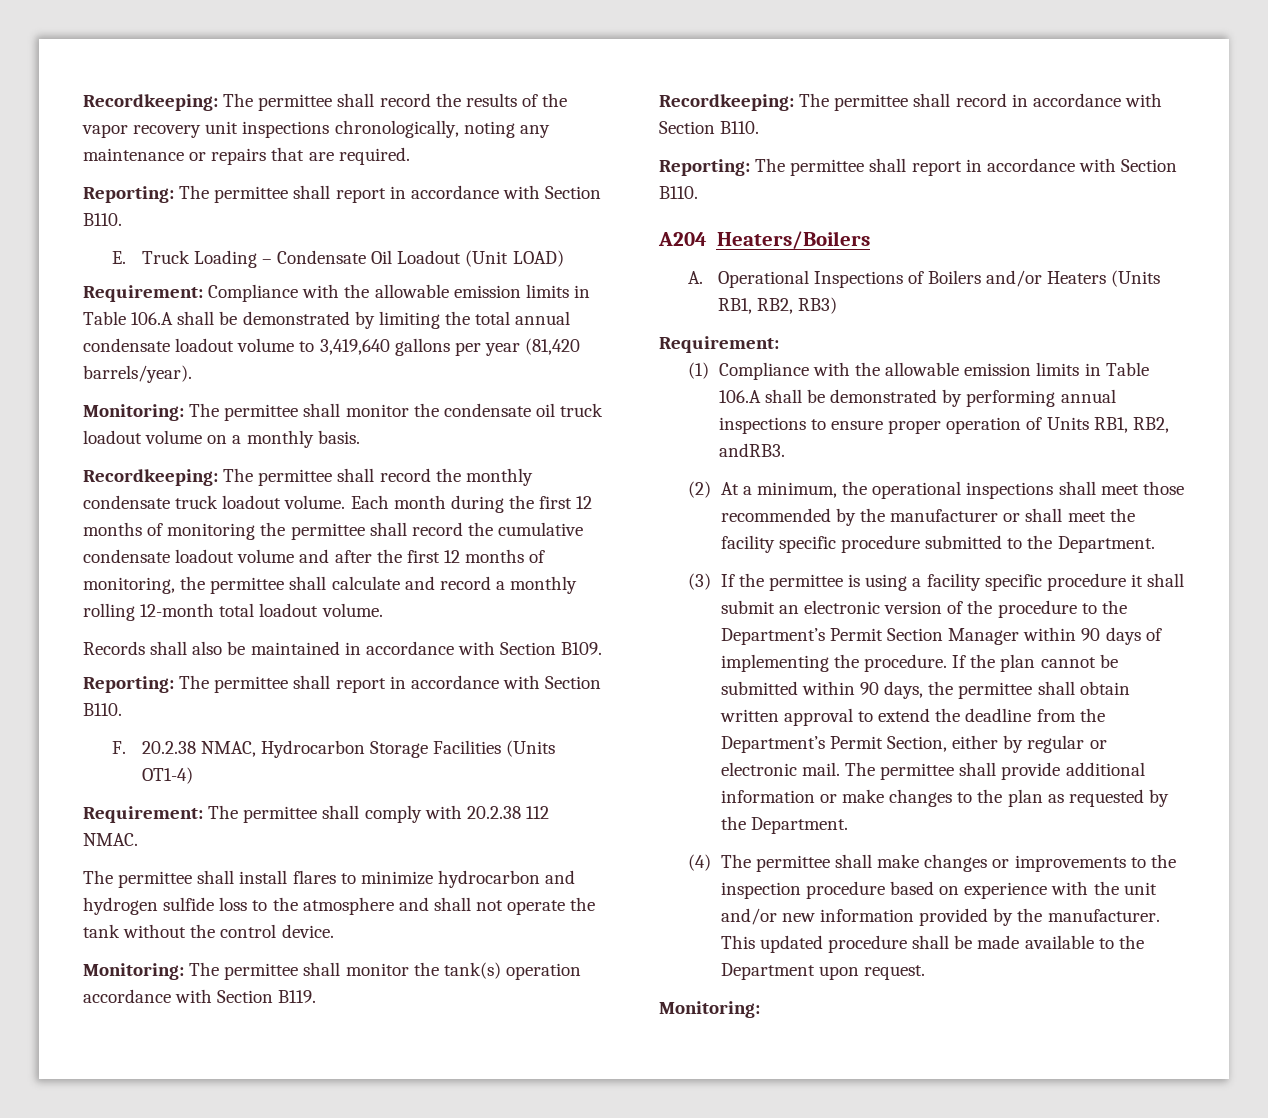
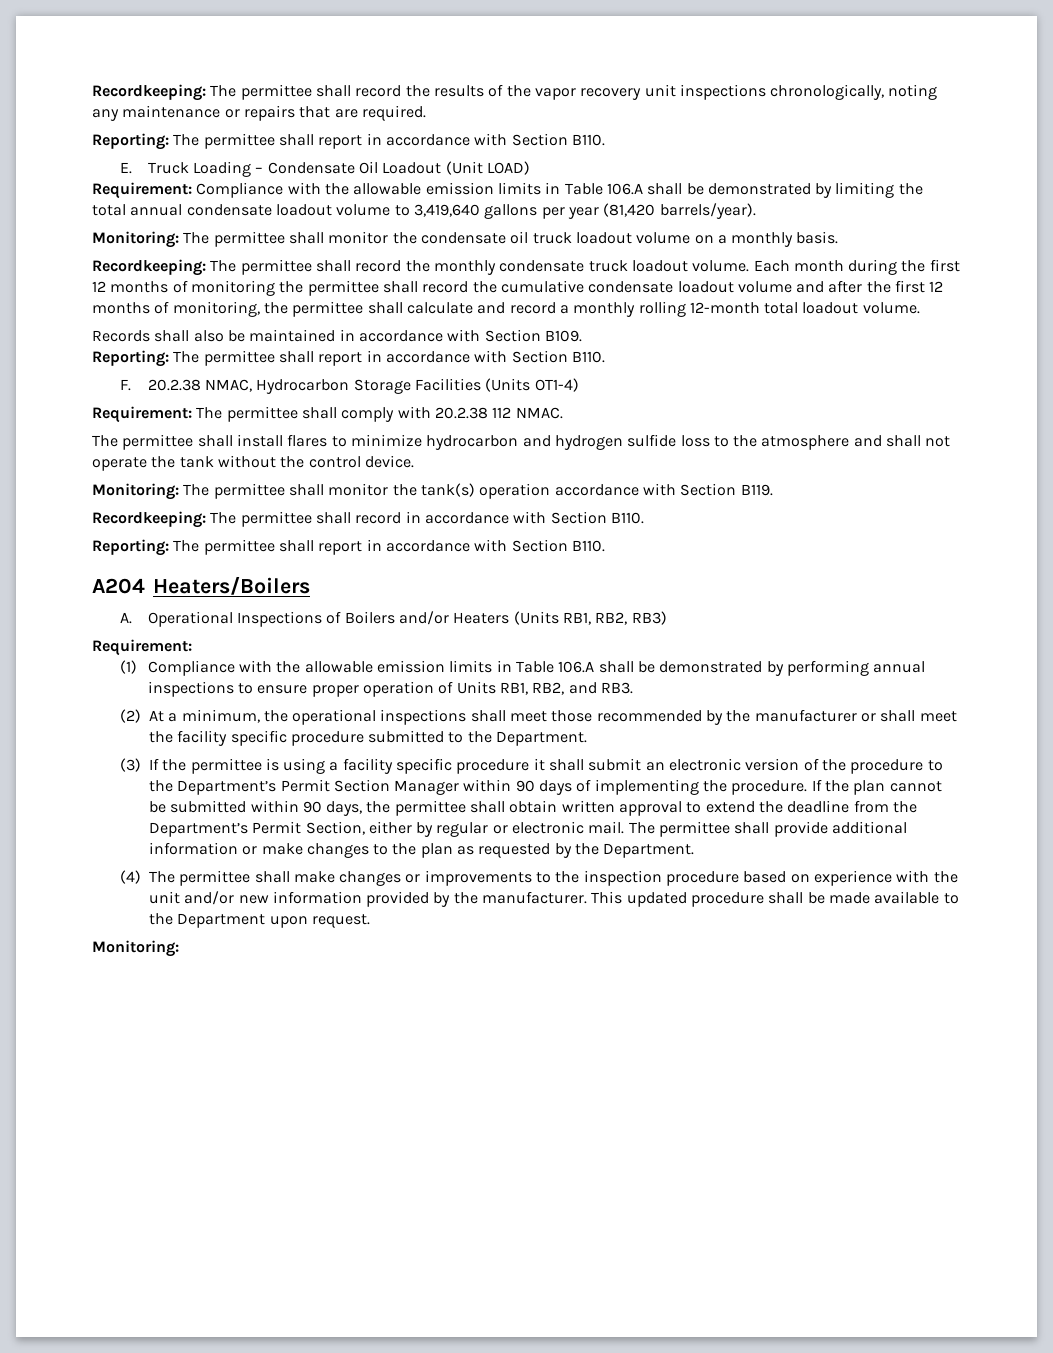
- (1) Compliance with the allowable emission limits in Table 106.A shall be demonstrated by performing annual inspections to ensure proper operation of Units RB1, RB2, andRB3.
+ (1) Compliance with the allowable emission limits in Table 106.A shall be demonstrated by performing annual inspections to ensure proper operation of Units RB1, RB2, and RB3.

